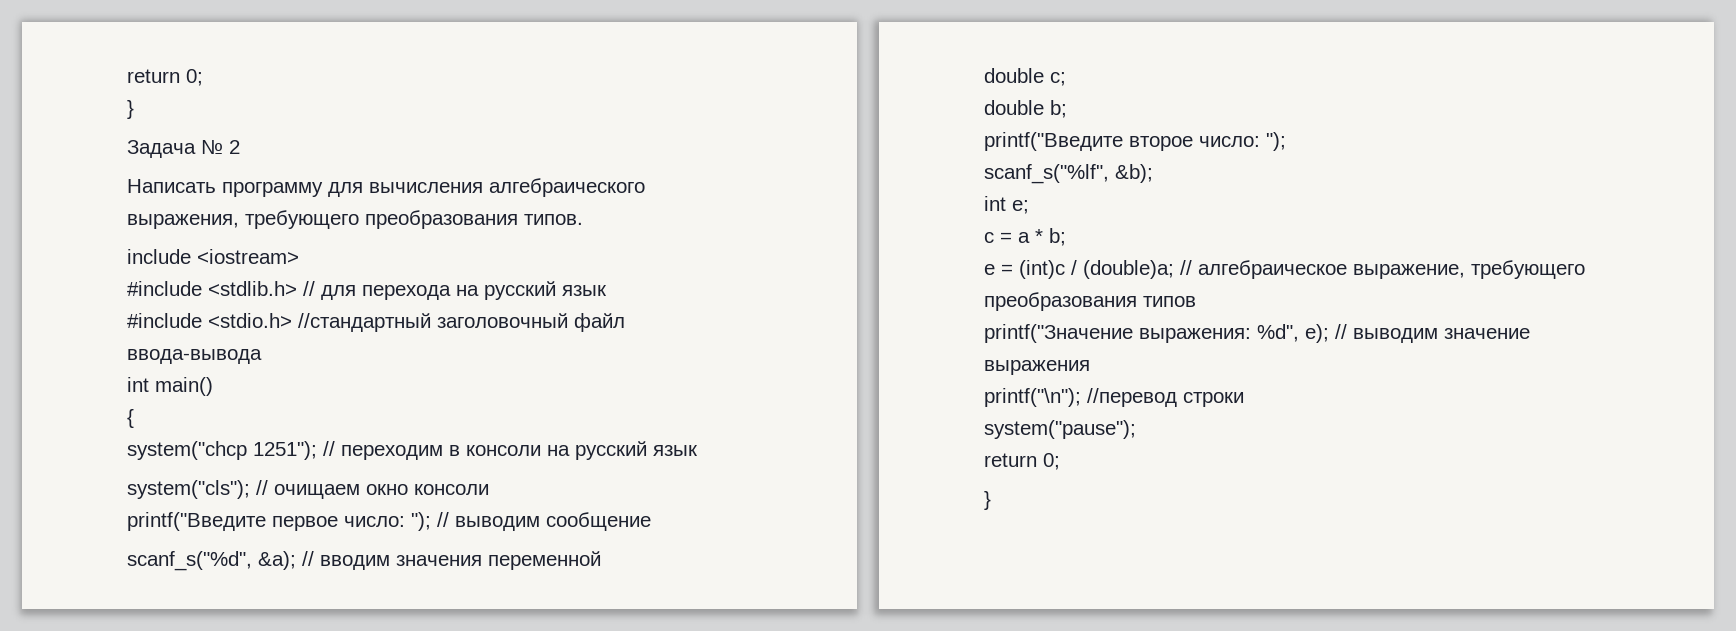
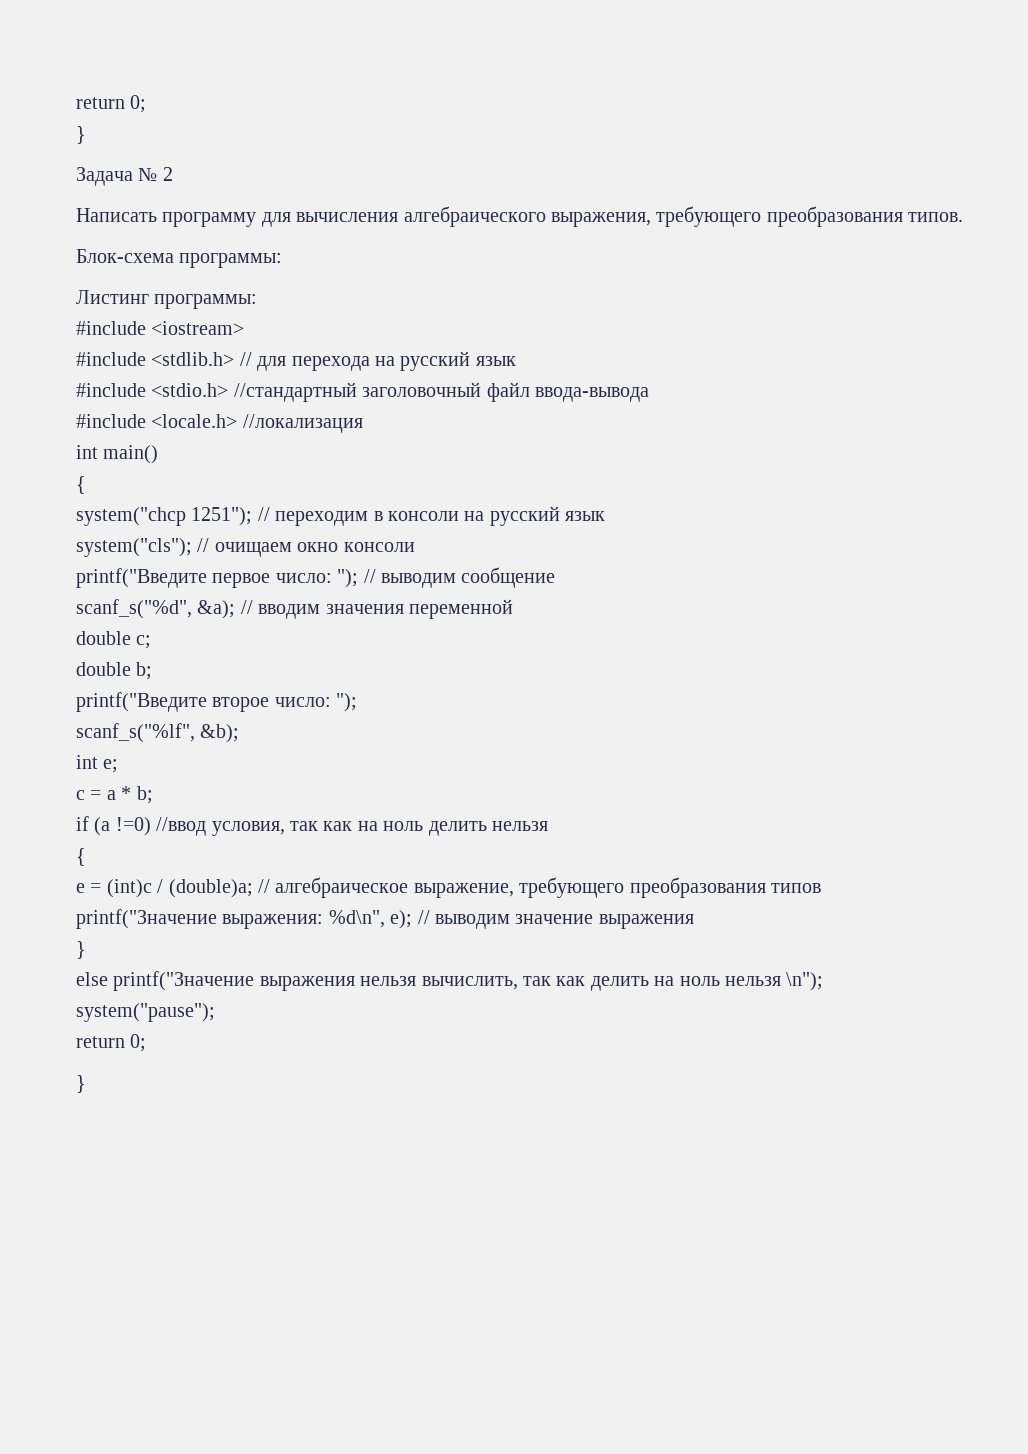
- include <iostream>
+ Блок-схема программы:
+ Листинг программы:
+ #include <iostream>
+ #include <locale.h> //локализация
+ if (a !=0) //ввод условия, так как на ноль делить нельзя
+ {
- printf("Значение выражения: %d", e); // выводим значение выражения
- printf("\n"); //перевод строки
+ printf("Значение выражения: %d\n", e); // выводим значение выражения
+ }
+ else printf("Значение выражения нельзя вычислить, так как делить на ноль нельзя \n");

